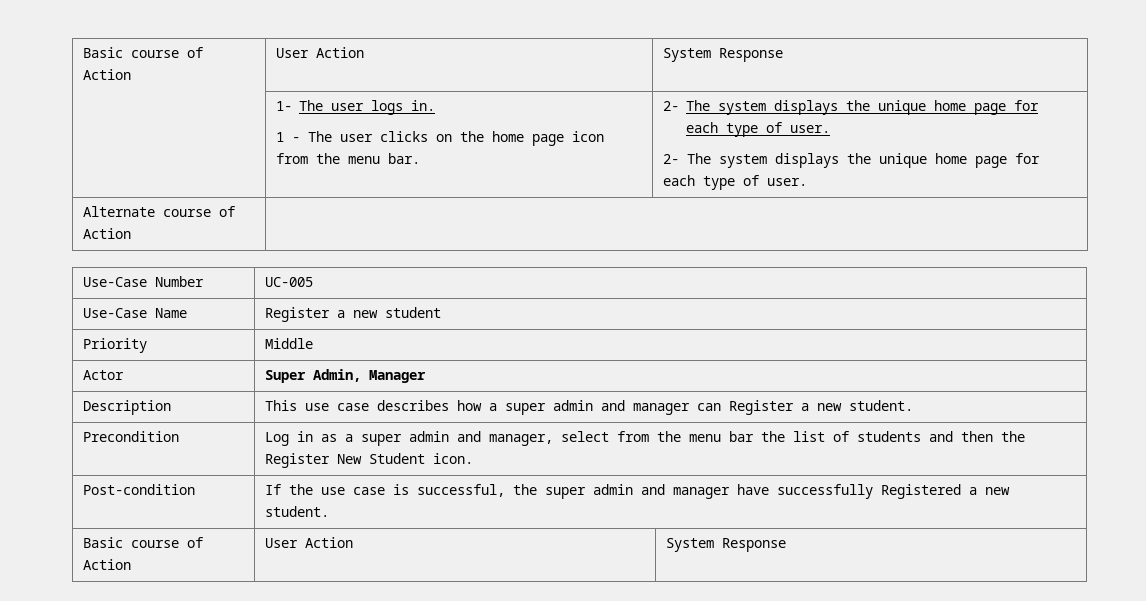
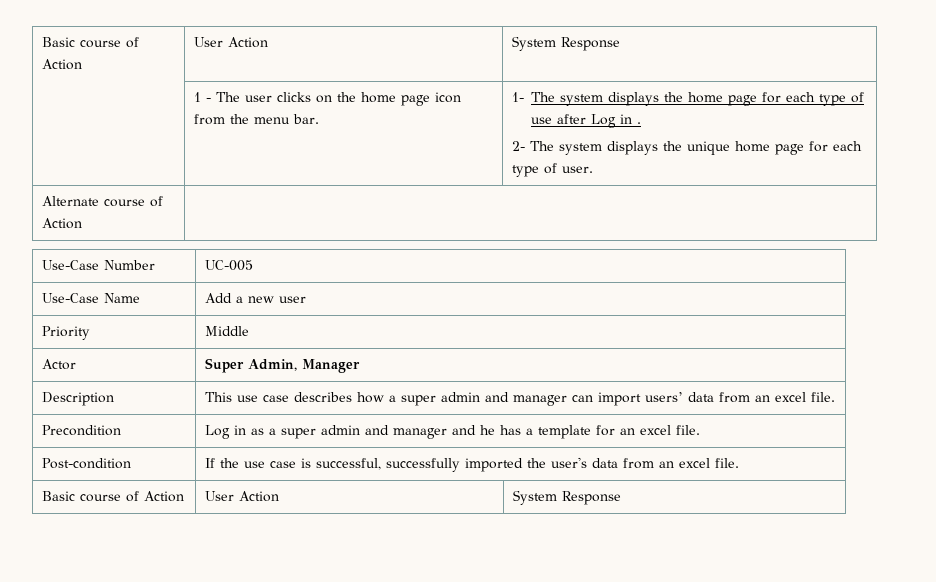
- 1- The user logs in.
- 1 - The user clicks on the home page icon from the menu bar. | 2- The system displays the unique home page for each type of user.
+ 1 - The user clicks on the home page icon from the menu bar. | 1- The system displays the home page for each type of use after Log in .
- Use-Case Name | Register a new student
+ Use-Case Name | Add a new user
- Description | This use case describes how a super admin and manager can Register a new student.
+ Description | This use case describes how a super admin and manager can import users’ data from an excel file.
- Precondition | Log in as a super admin and manager, select from the menu bar the list of students and then the Register New Student icon.
+ Precondition | Log in as a super admin and manager and he has a template for an excel file.
- Post-condition | If the use case is successful, the super admin and manager have successfully Registered a new student.
+ Post-condition | If the use case is successful, successfully imported the user's data from an excel file.

